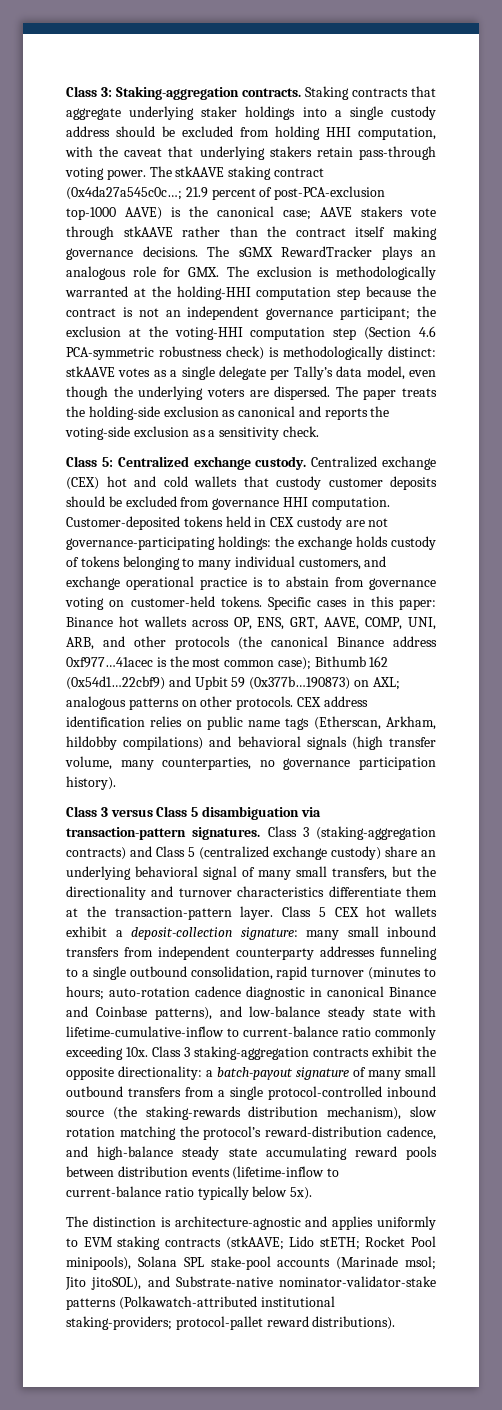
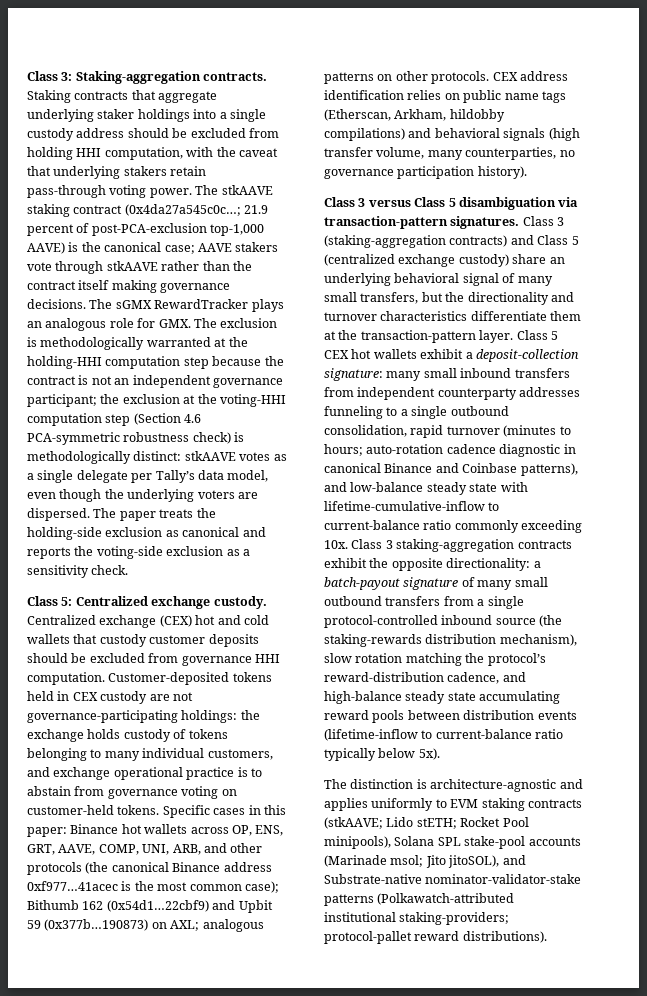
- The stkAAVE staking contract (0x4da27a545c0c…; 21.9 percent of post-PCA-exclusion top-1000 AAVE) is the canonical case; AAVE stakers vote through stkAAVE rather than the contract itself making governance decisions.
+ The stkAAVE staking contract (0x4da27a545c0c…; 21.9 percent of post-PCA-exclusion top-1,000 AAVE) is the canonical case; AAVE stakers vote through stkAAVE rather than the contract itself making governance decisions.

